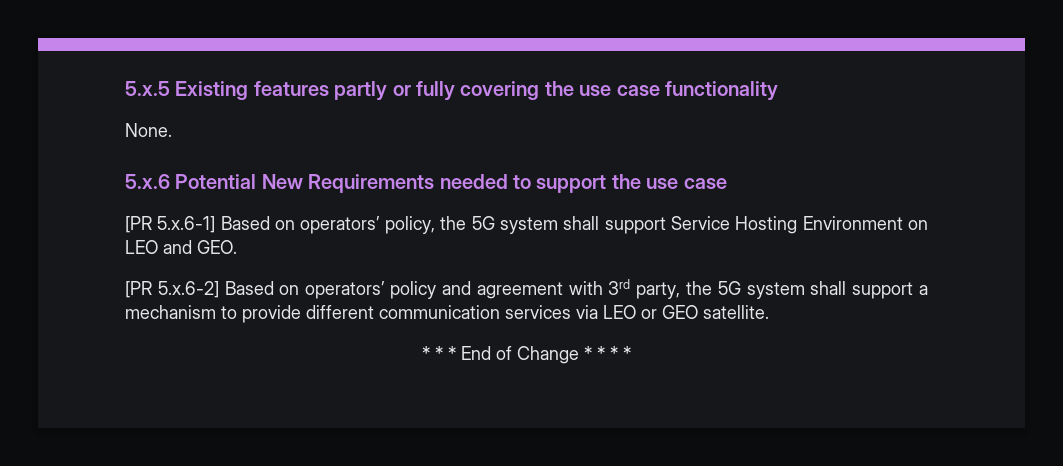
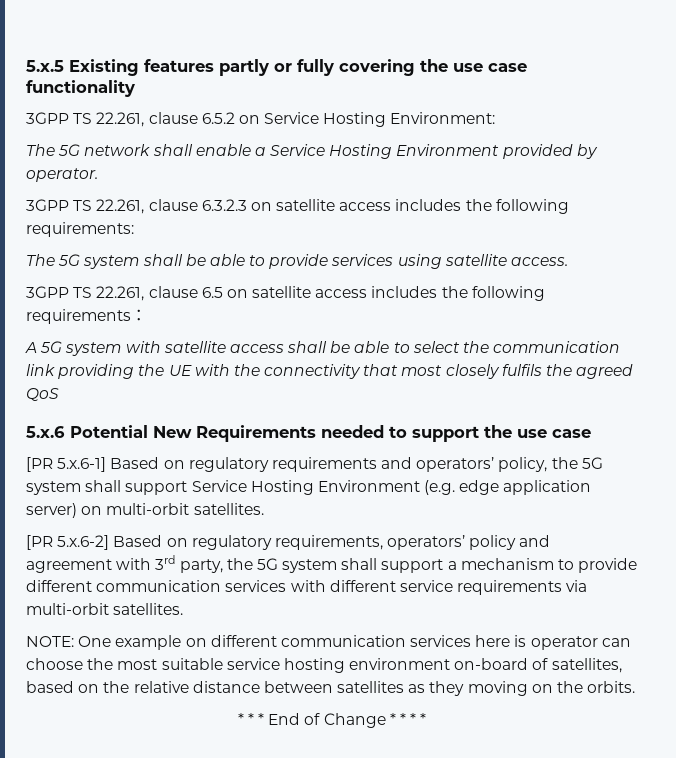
- None.
+ 3GPP TS 22.261, clause 6.5.2 on Service Hosting Environment:
+ The 5G network shall enable a Service Hosting Environment provided by operator.
+ 3GPP TS 22.261, clause 6.3.2.3 on satellite access includes the following requirements:
+ The 5G system shall be able to provide services using satellite access.
+ 3GPP TS 22.261, clause 6.5 on satellite access includes the following requirements：
+ A 5G system with satellite access shall be able to select the communication link providing the UE with the connectivity that most closely fulfils the agreed QoS
- [PR 5.x.6-1] Based on operators’ policy, the 5G system shall support Service Hosting Environment on LEO and GEO.
+ [PR 5.x.6-1] Based on regulatory requirements and operators’ policy, the 5G system shall support Service Hosting Environment (e.g. edge application server) on multi-orbit satellites.
- [PR 5.x.6-2] Based on operators’ policy and agreement with 3rd party, the 5G system shall support a mechanism to provide different communication services via LEO or GEO satellite.
+ [PR 5.x.6-2] Based on regulatory requirements, operators’ policy and agreement with 3rd party, the 5G system shall support a mechanism to provide different communication services with different service requirements via multi-orbit satellites.
+ NOTE: One example on different communication services here is operator can choose the most suitable service hosting environment on-board of satellites, based on the relative distance between satellites as they moving on the orbits.

